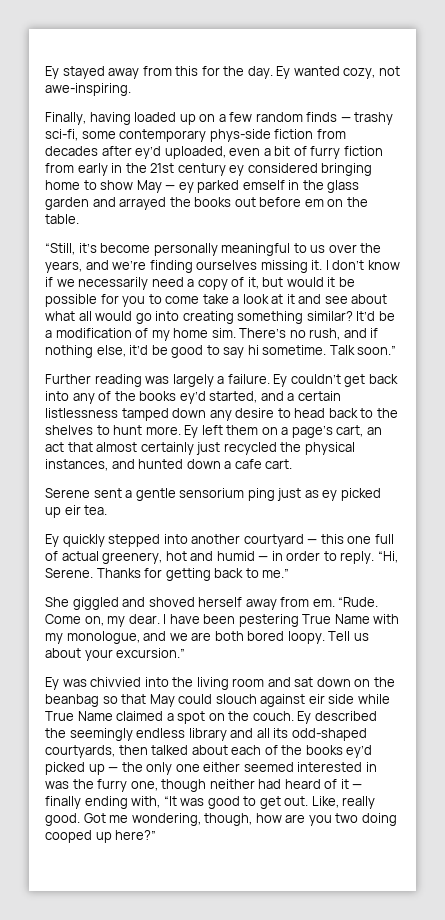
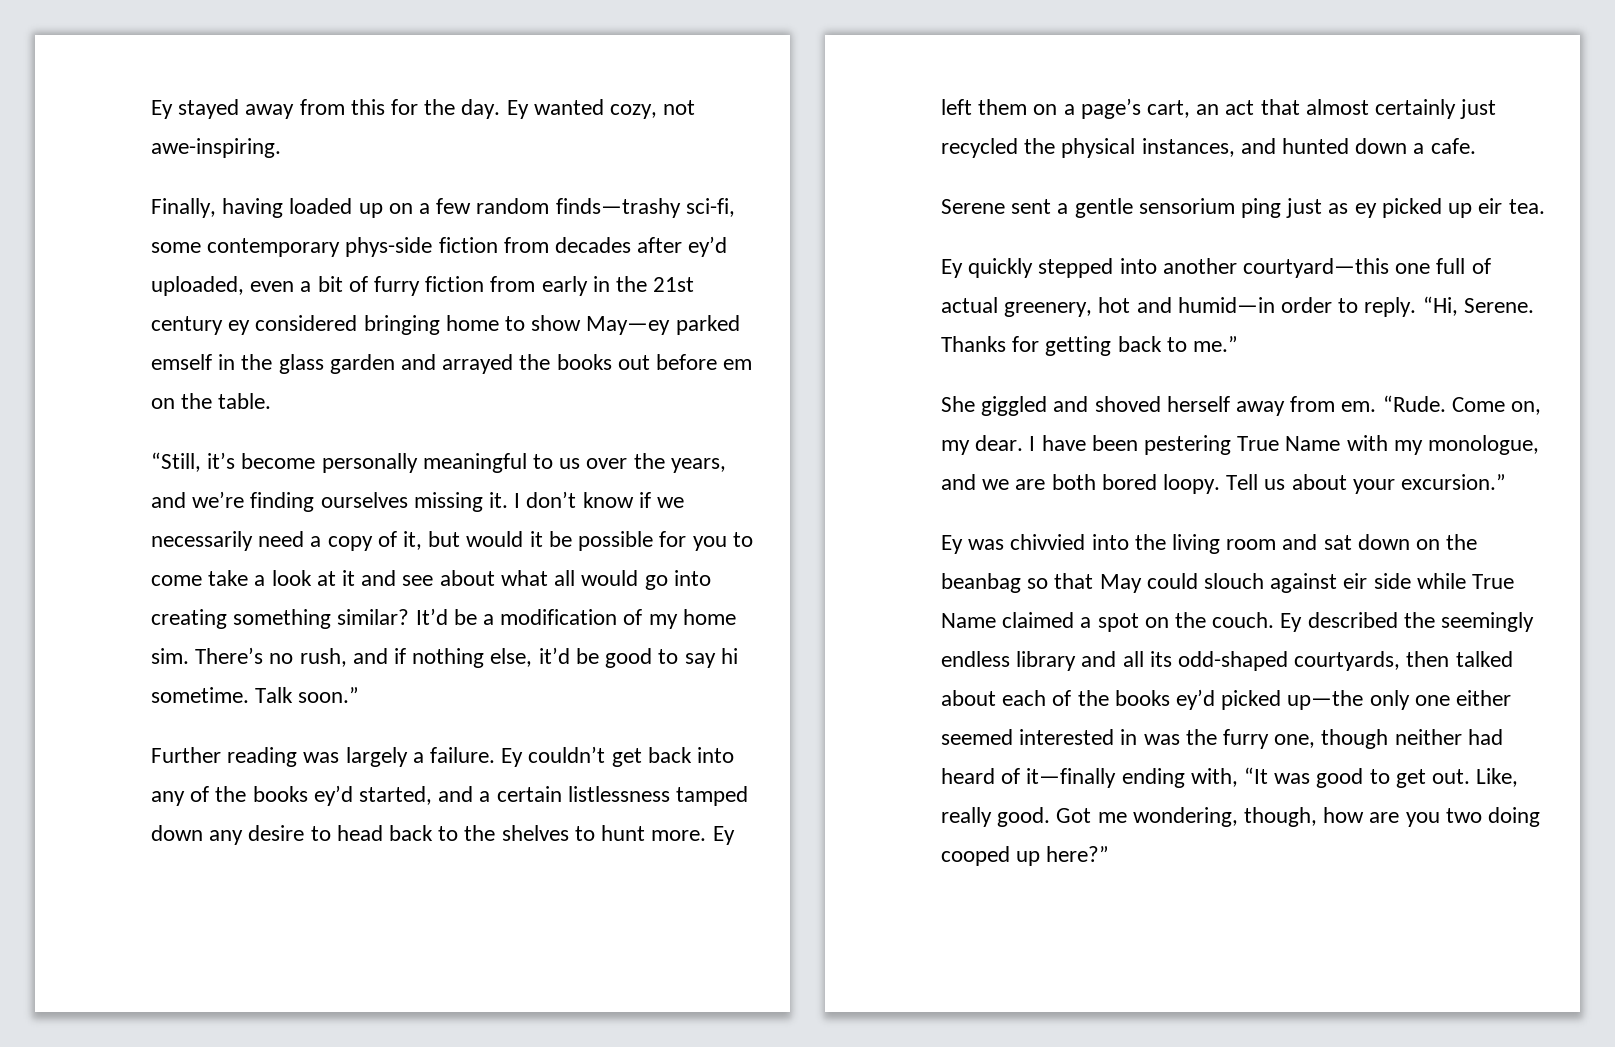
- Finally, having loaded up on a few random finds — trashy sci-fi, some contemporary phys-side fiction from decades after ey’d uploaded, even a bit of furry fiction from early in the 21st century ey considered bringing home to show May — ey parked emself in the glass garden and arrayed the books out before em on the table.
+ Finally, having loaded up on a few random finds—trashy sci-fi, some contemporary phys-side fiction from decades after ey’d uploaded, even a bit of furry fiction from early in the 21st century ey considered bringing home to show May—ey parked emself in the glass garden and arrayed the books out before em on the table.
- Ey left them on a page’s cart, an act that almost certainly just recycled the physical instances, and hunted down a cafe cart.
+ Ey left them on a page’s cart, an act that almost certainly just recycled the physical instances, and hunted down a cafe.
- Ey quickly stepped into another courtyard — this one full of actual greenery, hot and humid — in order to reply.
+ Ey quickly stepped into another courtyard—this one full of actual greenery, hot and humid—in order to reply.
- Ey described the seemingly endless library and all its odd-shaped courtyards, then talked about each of the books ey’d picked up — the only one either seemed interested in was the furry one, though neither had heard of it — finally ending with, “It was good to get out.
+ Ey described the seemingly endless library and all its odd-shaped courtyards, then talked about each of the books ey’d picked up—the only one either seemed interested in was the furry one, though neither had heard of it—finally ending with, “It was good to get out.

